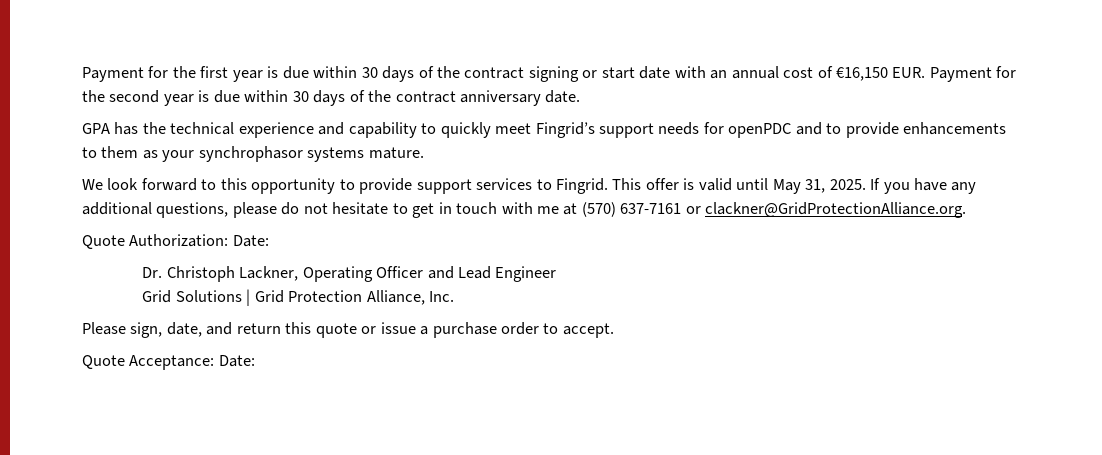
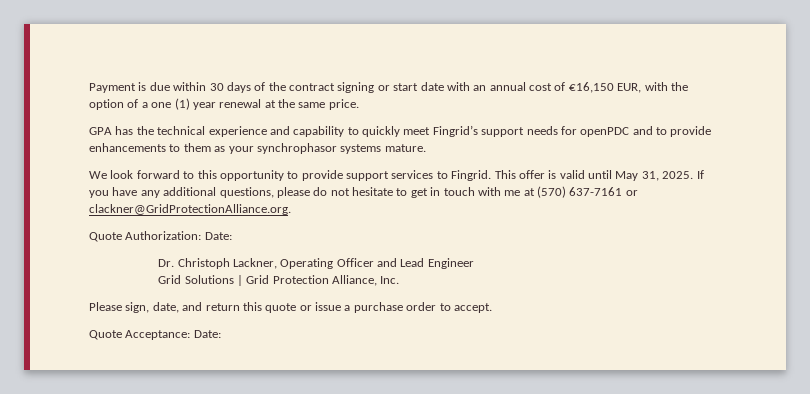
- Payment for the first year is due within 30 days of the contract signing or start date with an annual cost of €16,150 EUR. Payment for the second year is due within 30 days of the contract anniversary date.
+ Payment is due within 30 days of the contract signing or start date with an annual cost of €16,150 EUR, with the option of a one (1) year renewal at the same price.

